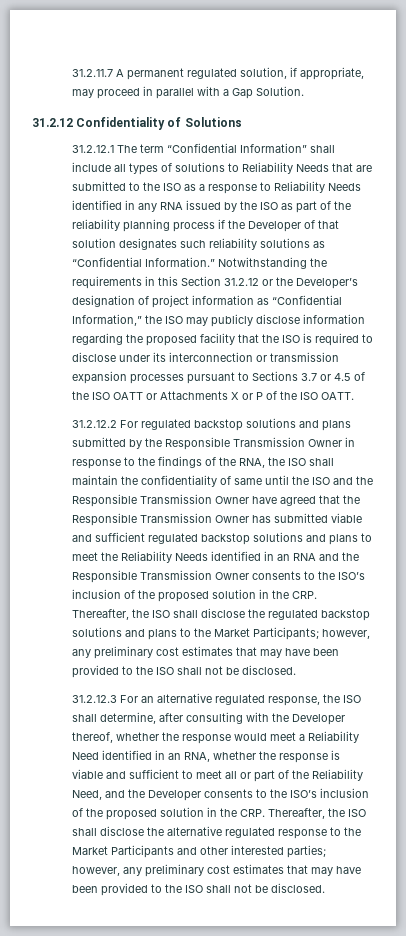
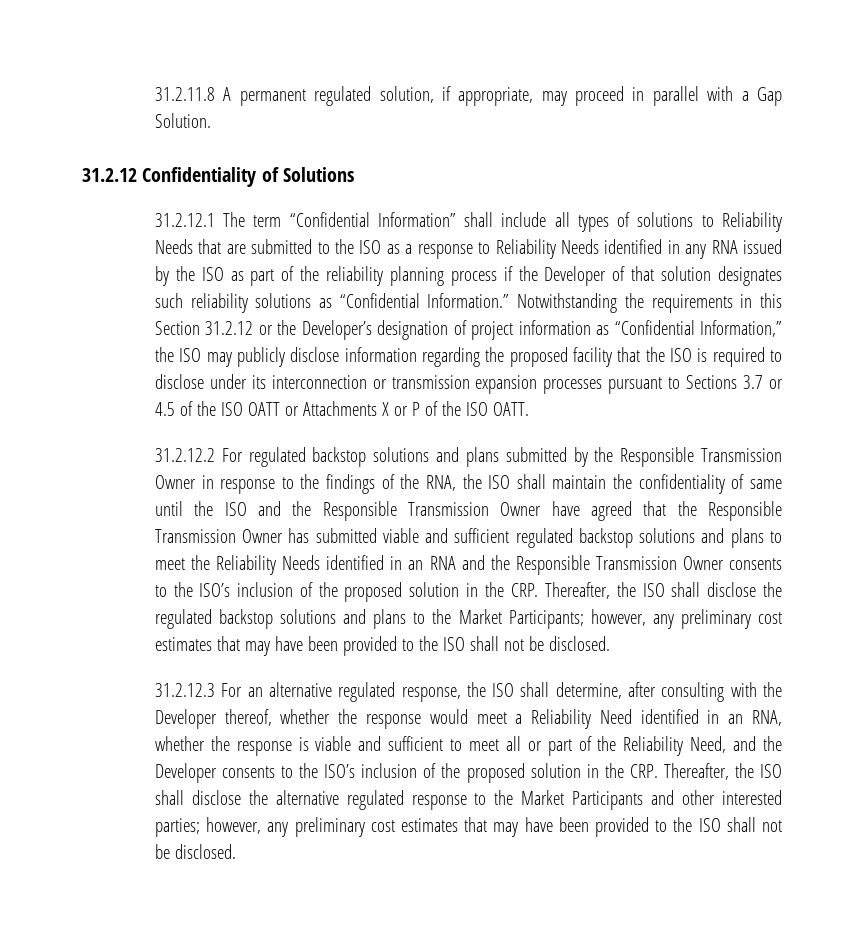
- 31.2.11.7 A permanent regulated solution, if appropriate, may proceed in parallel with a Gap Solution.
+ 31.2.11.8 A permanent regulated solution, if appropriate, may proceed in parallel with a Gap Solution.

